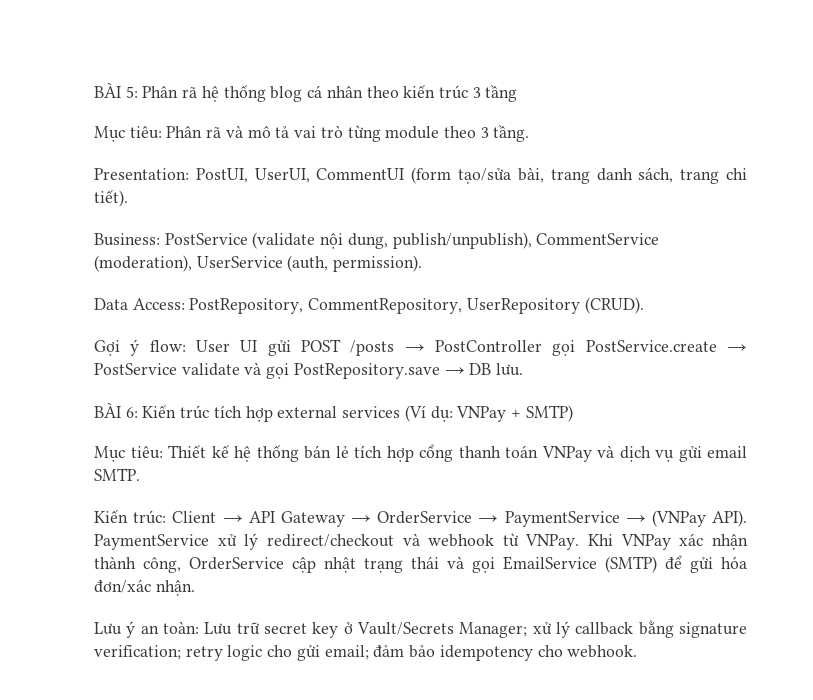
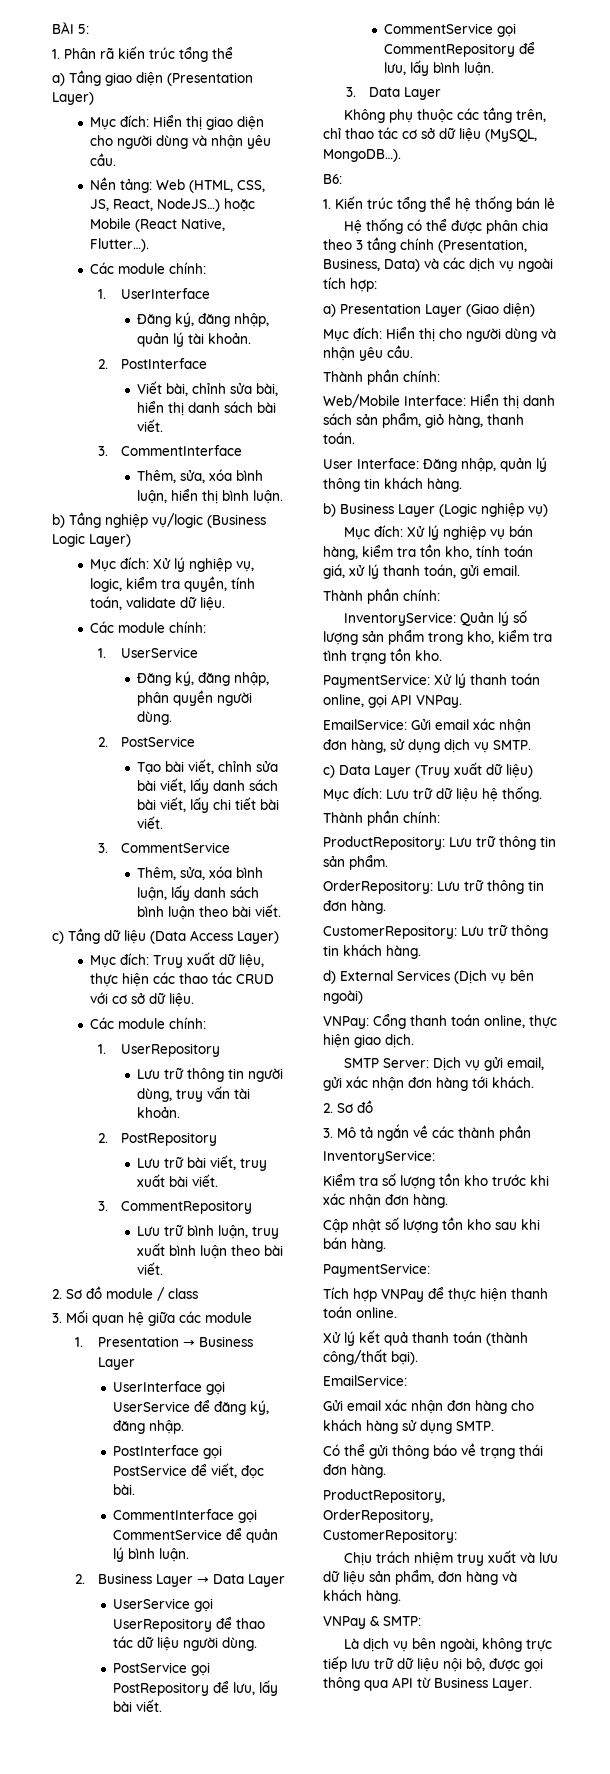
- BÀI 5: Phân rã hệ thống blog cá nhân theo kiến trúc 3 tầng
- Mục tiêu: Phân rã và mô tả vai trò từng module theo 3 tầng.
- Presentation: PostUI, UserUI, CommentUI (form tạo/sửa bài, trang danh sách, trang chi tiết).
- Business: PostService (validate nội dung, publish/unpublish), CommentService (moderation), UserService (auth, permission).
- Data Access: PostRepository, CommentRepository, UserRepository (CRUD).
- Gợi ý flow: User UI gửi POST /posts → PostController gọi PostService.create → PostService validate và gọi PostRepository.save → DB lưu.
- BÀI 6: Kiến trúc tích hợp external services (Ví dụ: VNPay + SMTP)
- Mục tiêu: Thiết kế hệ thống bán lẻ tích hợp cổng thanh toán VNPay và dịch vụ gửi email SMTP.
- Kiến trúc: Client → API Gateway → OrderService → PaymentService → (VNPay API). PaymentService xử lý redirect/checkout và webhook từ VNPay. Khi VNPay xác nhận thành công, OrderService cập nhật trạng thái và gọi EmailService (SMTP) để gửi hóa đơn/xác nhận.
- Lưu ý an toàn: Lưu trữ secret key ở Vault/Secrets Manager; xử lý callback bằng signature verification; retry logic cho gửi email; đảm bảo idempotency cho webhook.
+ BÀI 5:
+ 1. Phân rã kiến trúc tổng thể
+ a) Tầng giao diện (Presentation Layer)
+ Mục đích: Hiển thị giao diện cho người dùng và nhận yêu cầu.
+ Nền tảng: Web (HTML, CSS, JS, React, NodeJS…) hoặc Mobile (React Native, Flutter…).
+ Các module chính:
+ 1. UserInterface
+ Đăng ký, đăng nhập, quản lý tài khoản.
+ 2. PostInterface
+ Viết bài, chỉnh sửa bài, hiển thị danh sách bài viết.
+ 3. CommentInterface
+ Thêm, sửa, xóa bình luận, hiển thị bình luận.
+ b) Tầng nghiệp vụ/logic (Business Logic Layer)
+ Mục đích: Xử lý nghiệp vụ, logic, kiểm tra quyền, tính toán, validate dữ liệu.
+ Các module chính:
+ 1. UserService
+ Đăng ký, đăng nhập, phân quyền người dùng.
+ 2. PostService
+ Tạo bài viết, chỉnh sửa bài viết, lấy danh sách bài viết, lấy chi tiết bài viết.
+ 3. CommentService
+ Thêm, sửa, xóa bình luận, lấy danh sách bình luận theo bài viết.
+ c) Tầng dữ liệu (Data Access Layer)
+ Mục đích: Truy xuất dữ liệu, thực hiện các thao tác CRUD với cơ sở dữ liệu.
+ Các module chính:
+ 1. UserRepository
+ Lưu trữ thông tin người dùng, truy vấn tài khoản.
+ 2. PostRepository
+ Lưu trữ bài viết, truy xuất bài viết.
+ 3. CommentRepository
+ Lưu trữ bình luận, truy xuất bình luận theo bài viết.
+ 2. Sơ đồ module / class
+ 3. Mối quan hệ giữa các module
+ 1. Presentation → Business Layer
+ UserInterface gọi UserService để đăng ký, đăng nhập.
+ PostInterface gọi PostService để viết, đọc bài.
+ CommentInterface gọi CommentService để quản lý bình luận.
+ 2. Business Layer → Data Layer
+ UserService gọi UserRepository để thao tác dữ liệu người dùng.
+ PostService gọi PostRepository để lưu, lấy bài viết.
+ CommentService gọi CommentRepository để lưu, lấy bình luận.
+ 3. Data Layer
+ Không phụ thuộc các tầng trên, chỉ thao tác cơ sở dữ liệu (MySQL, MongoDB…).
+ B6:
+ 1. Kiến trúc tổng thể hệ thống bán lẻ
+ Hệ thống có thể được phân chia theo 3 tầng chính (Presentation, Business, Data) và các dịch vụ ngoài tích hợp:
+ a) Presentation Layer (Giao diện)
+ Mục đích: Hiển thị cho người dùng và nhận yêu cầu.
+ Thành phần chính:
+ Web/Mobile Interface: Hiển thị danh sách sản phẩm, giỏ hàng, thanh toán.
+ User Interface: Đăng nhập, quản lý thông tin khách hàng.
+ b) Business Layer (Logic nghiệp vụ)
+ Mục đích: Xử lý nghiệp vụ bán hàng, kiểm tra tồn kho, tính toán giá, xử lý thanh toán, gửi email.
+ Thành phần chính:
+ InventoryService: Quản lý số lượng sản phẩm trong kho, kiểm tra tình trạng tồn kho.
+ PaymentService: Xử lý thanh toán online, gọi API VNPay.
+ EmailService: Gửi email xác nhận đơn hàng, sử dụng dịch vụ SMTP.
+ c) Data Layer (Truy xuất dữ liệu)
+ Mục đích: Lưu trữ dữ liệu hệ thống.
+ Thành phần chính:
+ ProductRepository: Lưu trữ thông tin sản phẩm.
+ OrderRepository: Lưu trữ thông tin đơn hàng.
+ CustomerRepository: Lưu trữ thông tin khách hàng.
+ d) External Services (Dịch vụ bên ngoài)
+ VNPay: Cổng thanh toán online, thực hiện giao dịch.
+ SMTP Server: Dịch vụ gửi email, gửi xác nhận đơn hàng tới khách.
+ 2. Sơ đồ
+ 3. Mô tả ngắn về các thành phần
+ InventoryService:
+ Kiểm tra số lượng tồn kho trước khi xác nhận đơn hàng.
+ Cập nhật số lượng tồn kho sau khi bán hàng.
+ PaymentService:
+ Tích hợp VNPay để thực hiện thanh toán online.
+ Xử lý kết quả thanh toán (thành công/thất bại).
+ EmailService:
+ Gửi email xác nhận đơn hàng cho khách hàng sử dụng SMTP.
+ Có thể gửi thông báo về trạng thái đơn hàng.
+ ProductRepository, OrderRepository, CustomerRepository:
+ Chịu trách nhiệm truy xuất và lưu dữ liệu sản phẩm, đơn hàng và khách hàng.
+ VNPay & SMTP:
+ Là dịch vụ bên ngoài, không trực tiếp lưu trữ dữ liệu nội bộ, được gọi thông qua API từ Business Layer.

